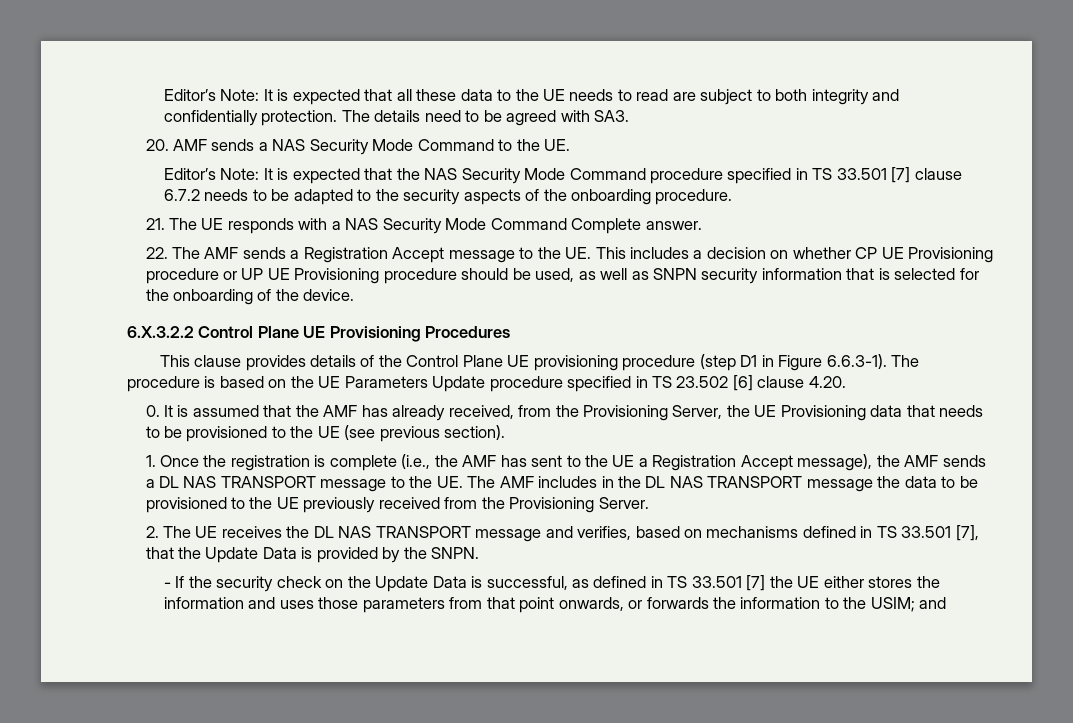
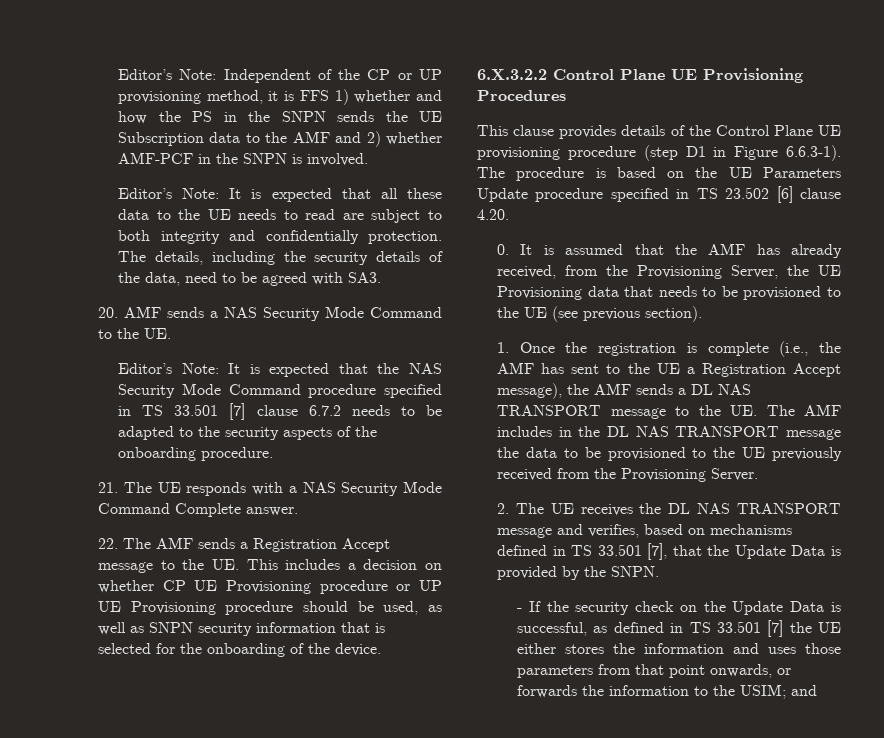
+ Editor’s Note: Independent of the CP or UP provisioning method, it is FFS 1) whether and how the PS in the SNPN sends the UE Subscription data to the AMF and 2) whether AMF-PCF in the SNPN is involved.
- The details need to be agreed with SA3.
+ The details, including the security details of the data, need to be agreed with SA3.

